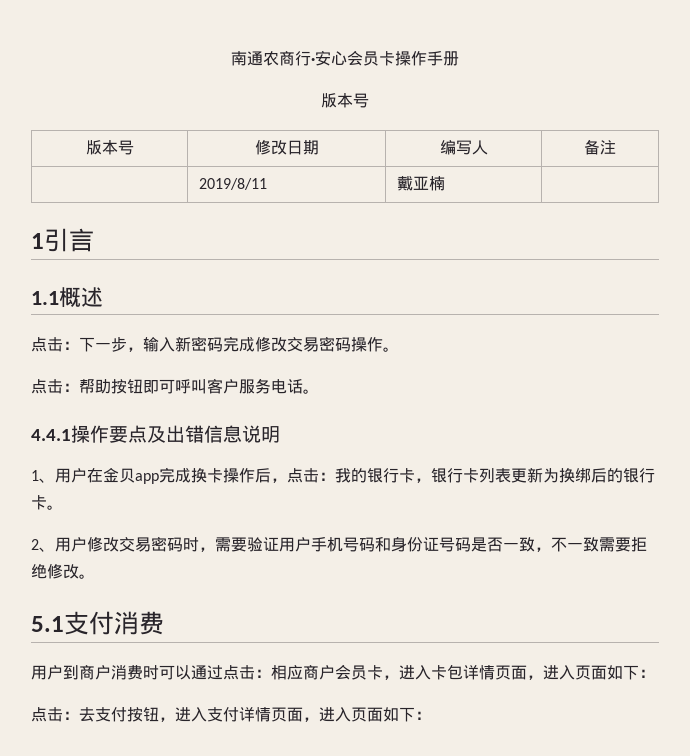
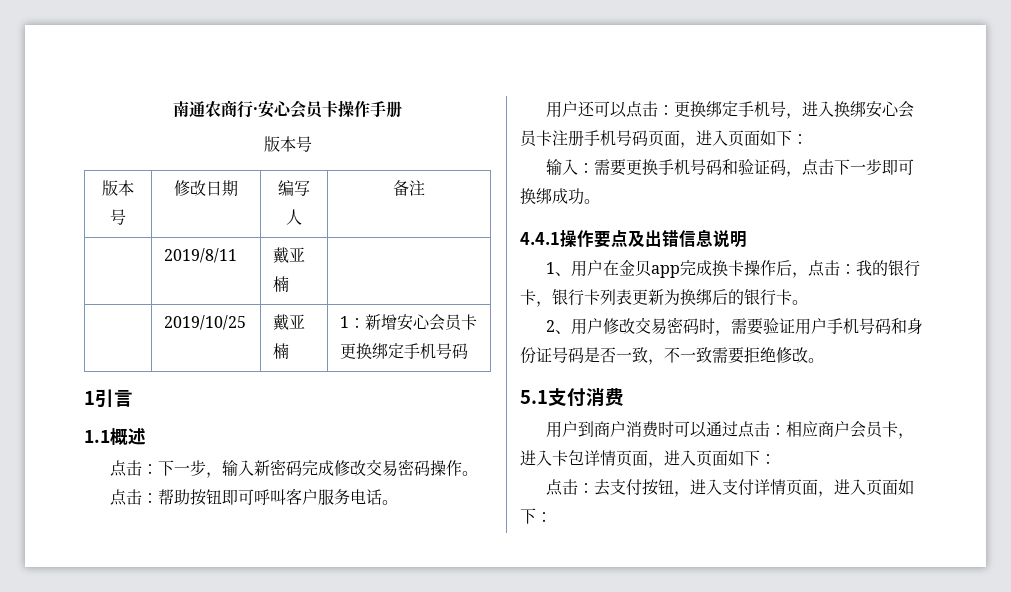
+ | 2019/10/25 | 戴亚楠 | 1：新增安心会员卡更换绑定手机号码
+ 用户还可以点击：更换绑定手机号，进入换绑安心会员卡注册手机号码页面，进入页面如下：
+ 输入：需要更换手机号码和验证码，点击下一步即可换绑成功。

